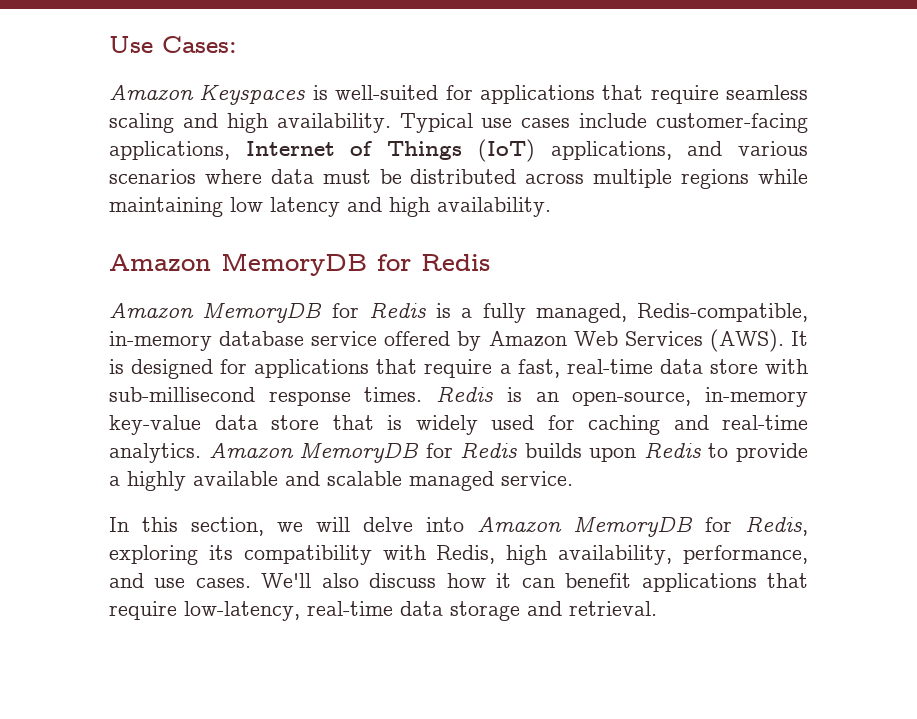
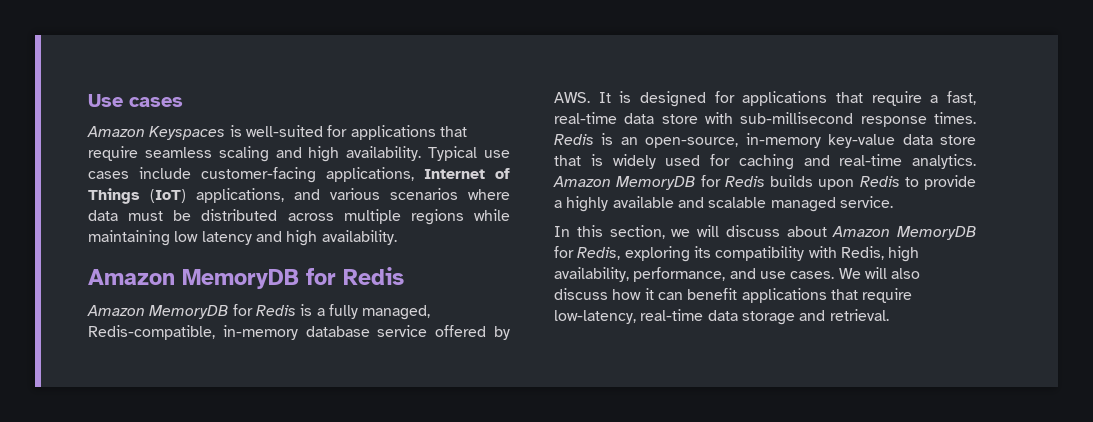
- Use Cases:
+ Use cases
- Amazon MemoryDB for Redis is a fully managed, Redis-compatible, in-memory database service offered by Amazon Web Services (AWS). It is designed for applications that require a fast, real-time data store with sub-millisecond response times.
+ Amazon MemoryDB for Redis is a fully managed, Redis-compatible, in-memory database service offered by AWS. It is designed for applications that require a fast, real-time data store with sub-millisecond response times.
- In this section, we will delve into Amazon MemoryDB for Redis, exploring its compatibility with Redis, high availability, performance, and use cases.
+ In this section, we will discuss about Amazon MemoryDB for Redis, exploring its compatibility with Redis, high availability, performance, and use cases.
- We'll also discuss how it can benefit applications that require low-latency, real-time data storage and retrieval.
+ We will also discuss how it can benefit applications that require low-latency, real-time data storage and retrieval.

